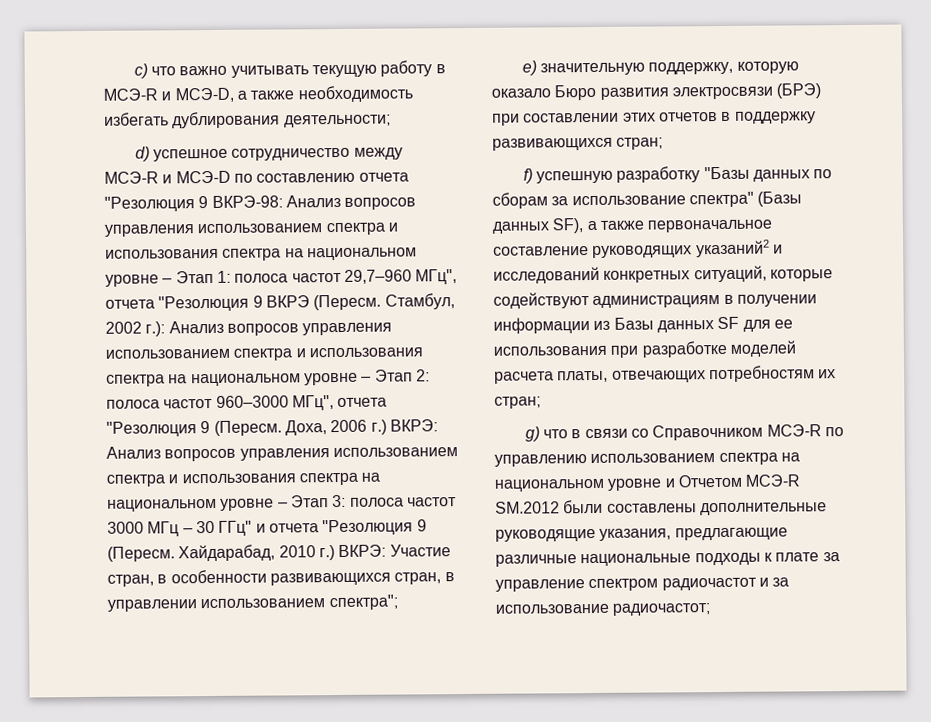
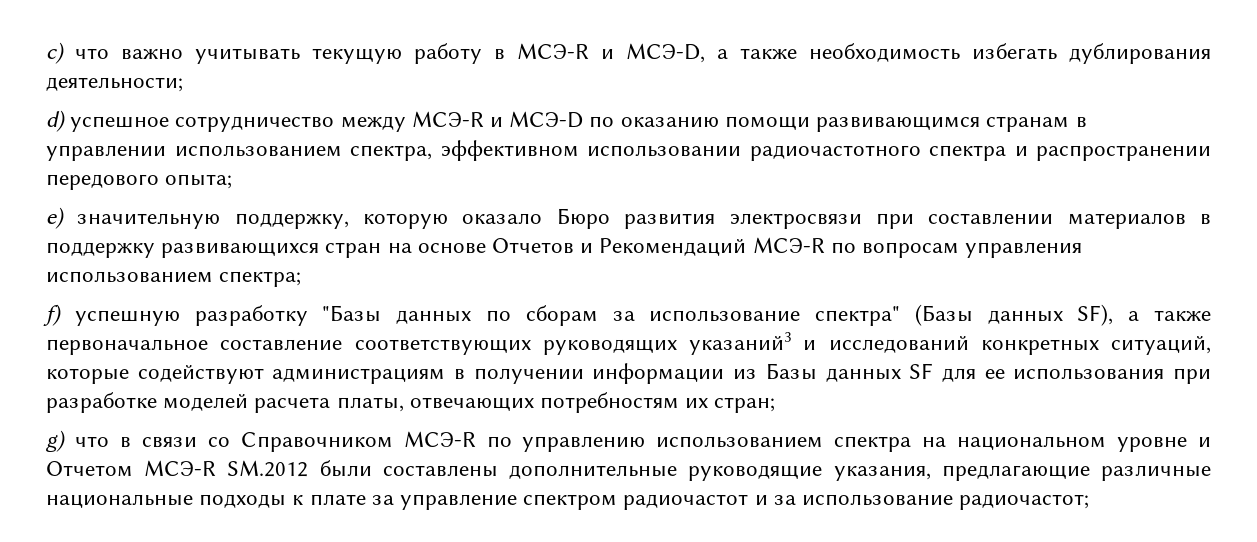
- d) успешное сотрудничество между МСЭ-R и МСЭ-D по составлению отчета "Резолюция 9 ВКРЭ-98: Анализ вопросов управления использованием спектра и использования спектра на национальном уровне – Этап 1: полоса частот 29,7–960 МГц", отчета "Резолюция 9 ВКРЭ (Пересм. Стамбул, 2002 г.): Анализ вопросов управления использованием спектра и использования спектра на национальном уровне – Этап 2: полоса частот 960–3000 МГц", отчета "Резолюция 9 (Пересм. Доха, 2006 г.) ВКРЭ: Анализ вопросов управления использованием спектра и использования спектра на национальном уровне – Этап 3: полоса частот 3000 МГц – 30 ГГц" и отчета "Резолюция 9 (Пересм. Хайдарабад, 2010 г.) ВКРЭ: Участие стран, в особенности развивающихся стран, в управлении использованием спектра";
+ d) успешное сотрудничество между МСЭ-R и МСЭ-D по оказанию помощи развивающимся странам в управлении использованием спектра, эффективном использовании радиочастотного спектра и распространении передового опыта;
- е) значительную поддержку, которую оказало Бюро развития электросвязи (БРЭ) при составлении этих отчетов в поддержку развивающихся стран;
+ е) значительную поддержку, которую оказало Бюро развития электросвязи при составлении материалов в поддержку развивающихся стран на основе Отчетов и Рекомендаций МСЭ-R по вопросам управления использованием спектра;
- f) успешную разработку "Базы данных по сборам за использование спектра" (Базы данных SF), а также первоначальное составление руководящих указаний2 и исследований конкретных ситуаций, которые содействуют администрациям в получении информации из Базы данных SF для ее использования при разработке моделей расчета платы, отвечающих потребностям их стран;
+ f) успешную разработку "Базы данных по сборам за использование спектра" (Базы данных SF), а также первоначальное составление соответствующих руководящих указаний3 и исследований конкретных ситуаций, которые содействуют администрациям в получении информации из Базы данных SF для ее использования при разработке моделей расчета платы, отвечающих потребностям их стран;

